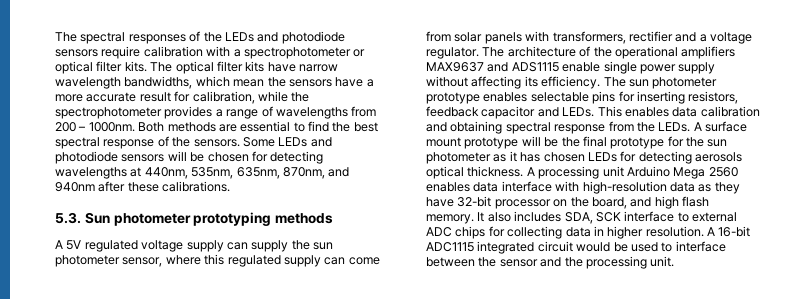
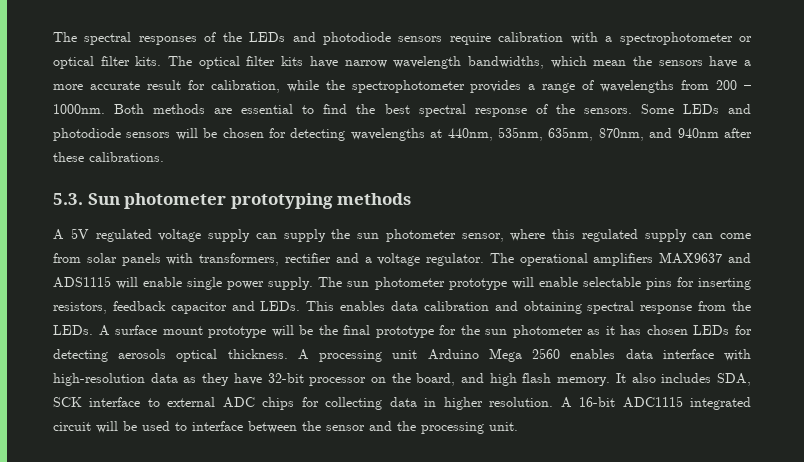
- The architecture of the operational amplifiers MAX9637 and ADS1115 enable single power supply without affecting its efficiency.
+ The operational amplifiers MAX9637 and ADS1115 will enable single power supply.
- The sun photometer prototype enables selectable pins for inserting resistors, feedback capacitor and LEDs.
+ The sun photometer prototype will enable selectable pins for inserting resistors, feedback capacitor and LEDs.
- A 16-bit ADC1115 integrated circuit would be used to interface between the sensor and the processing unit.
+ A 16-bit ADC1115 integrated circuit will be used to interface between the sensor and the processing unit.

